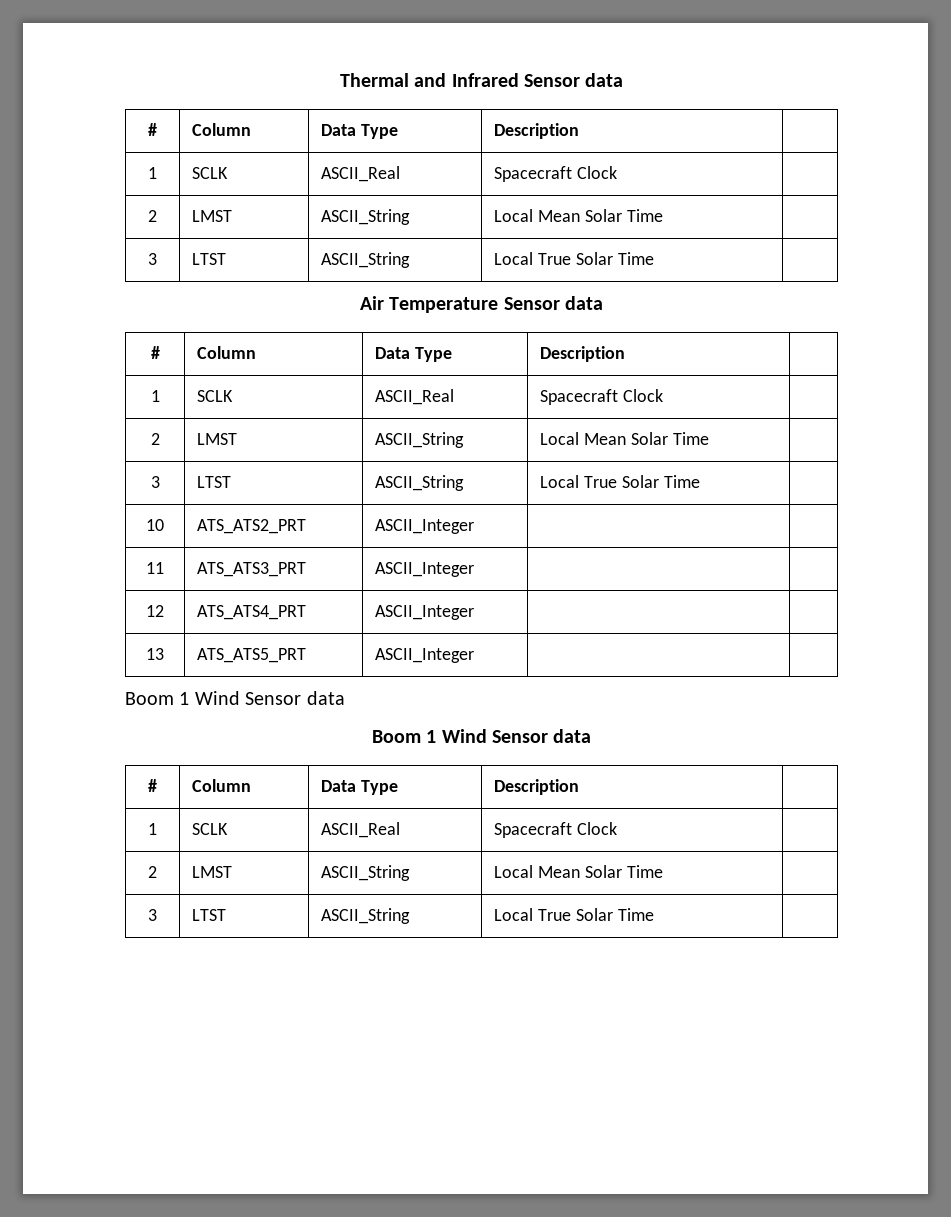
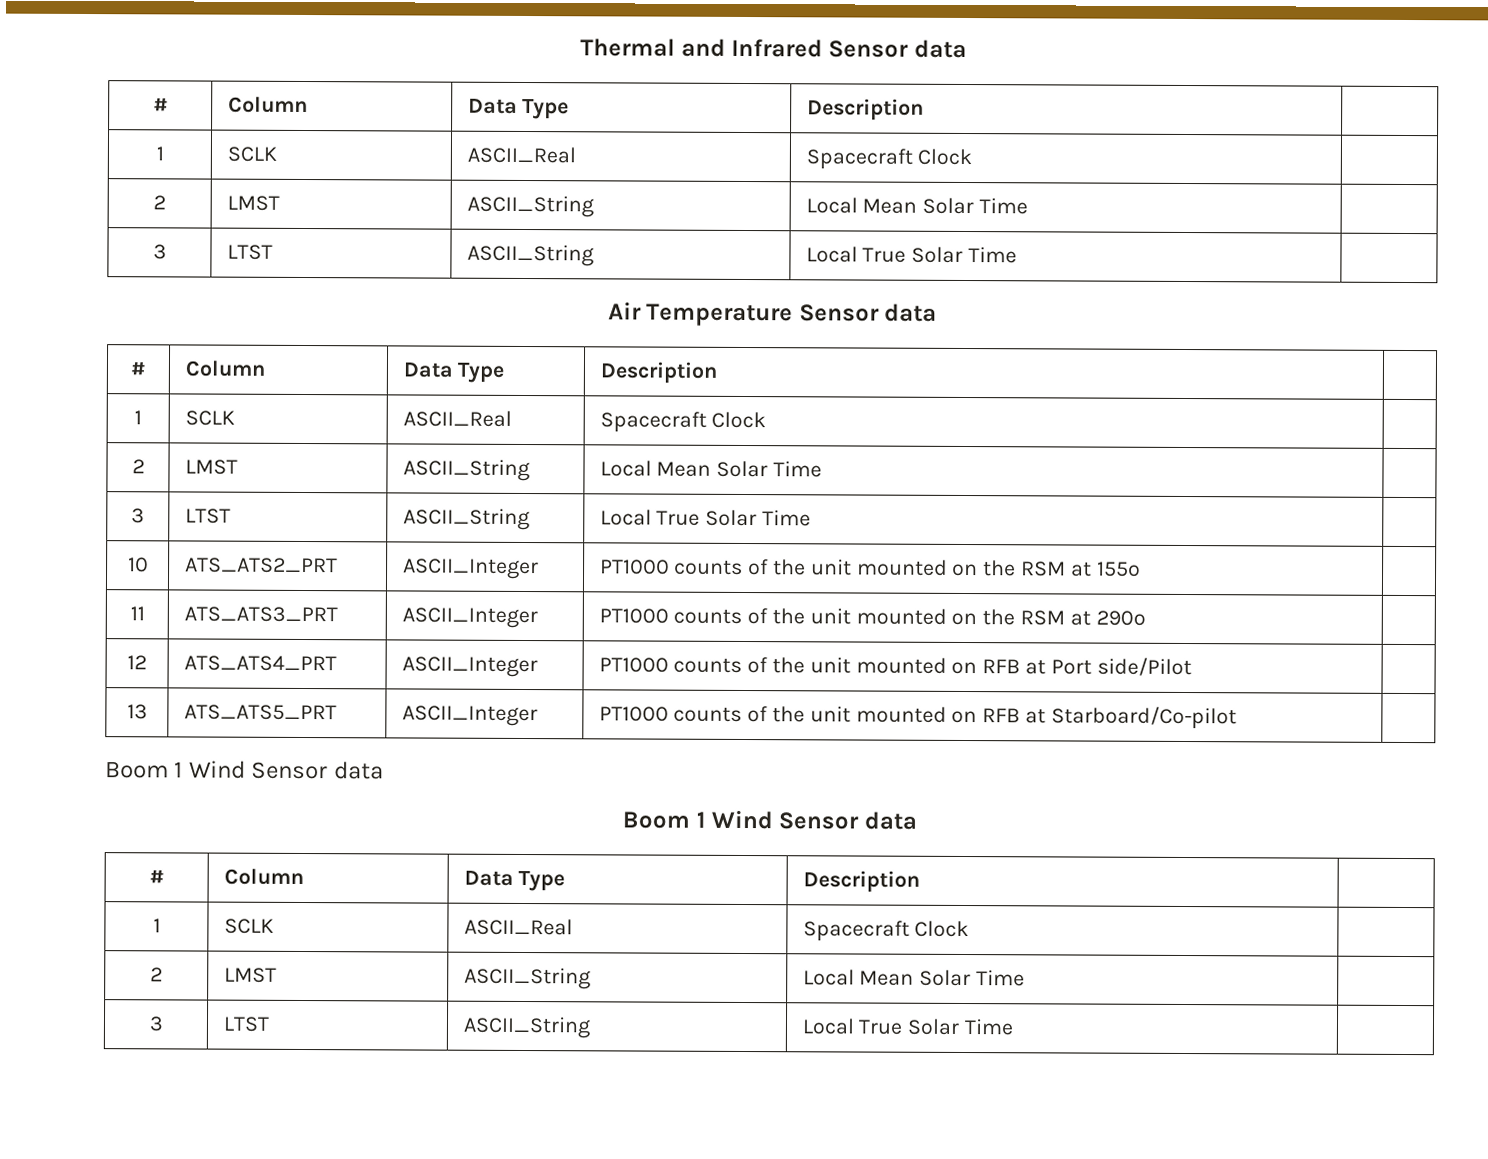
- 10 | ATS_ATS2_PRT | ASCII_Integer | |
- 11 | ATS_ATS3_PRT | ASCII_Integer | |
- 12 | ATS_ATS4_PRT | ASCII_Integer | |
- 13 | ATS_ATS5_PRT | ASCII_Integer | |
+ 10 | ATS_ATS2_PRT | ASCII_Integer | PT1000 counts of the unit mounted on the RSM at 155º |
+ 11 | ATS_ATS3_PRT | ASCII_Integer | PT1000 counts of the unit mounted on the RSM at 290º |
+ 12 | ATS_ATS4_PRT | ASCII_Integer | PT1000 counts of the unit mounted on RFB at Port side/Pilot |
+ 13 | ATS_ATS5_PRT | ASCII_Integer | PT1000 counts of the unit mounted on RFB at Starboard/Co-pilot |

